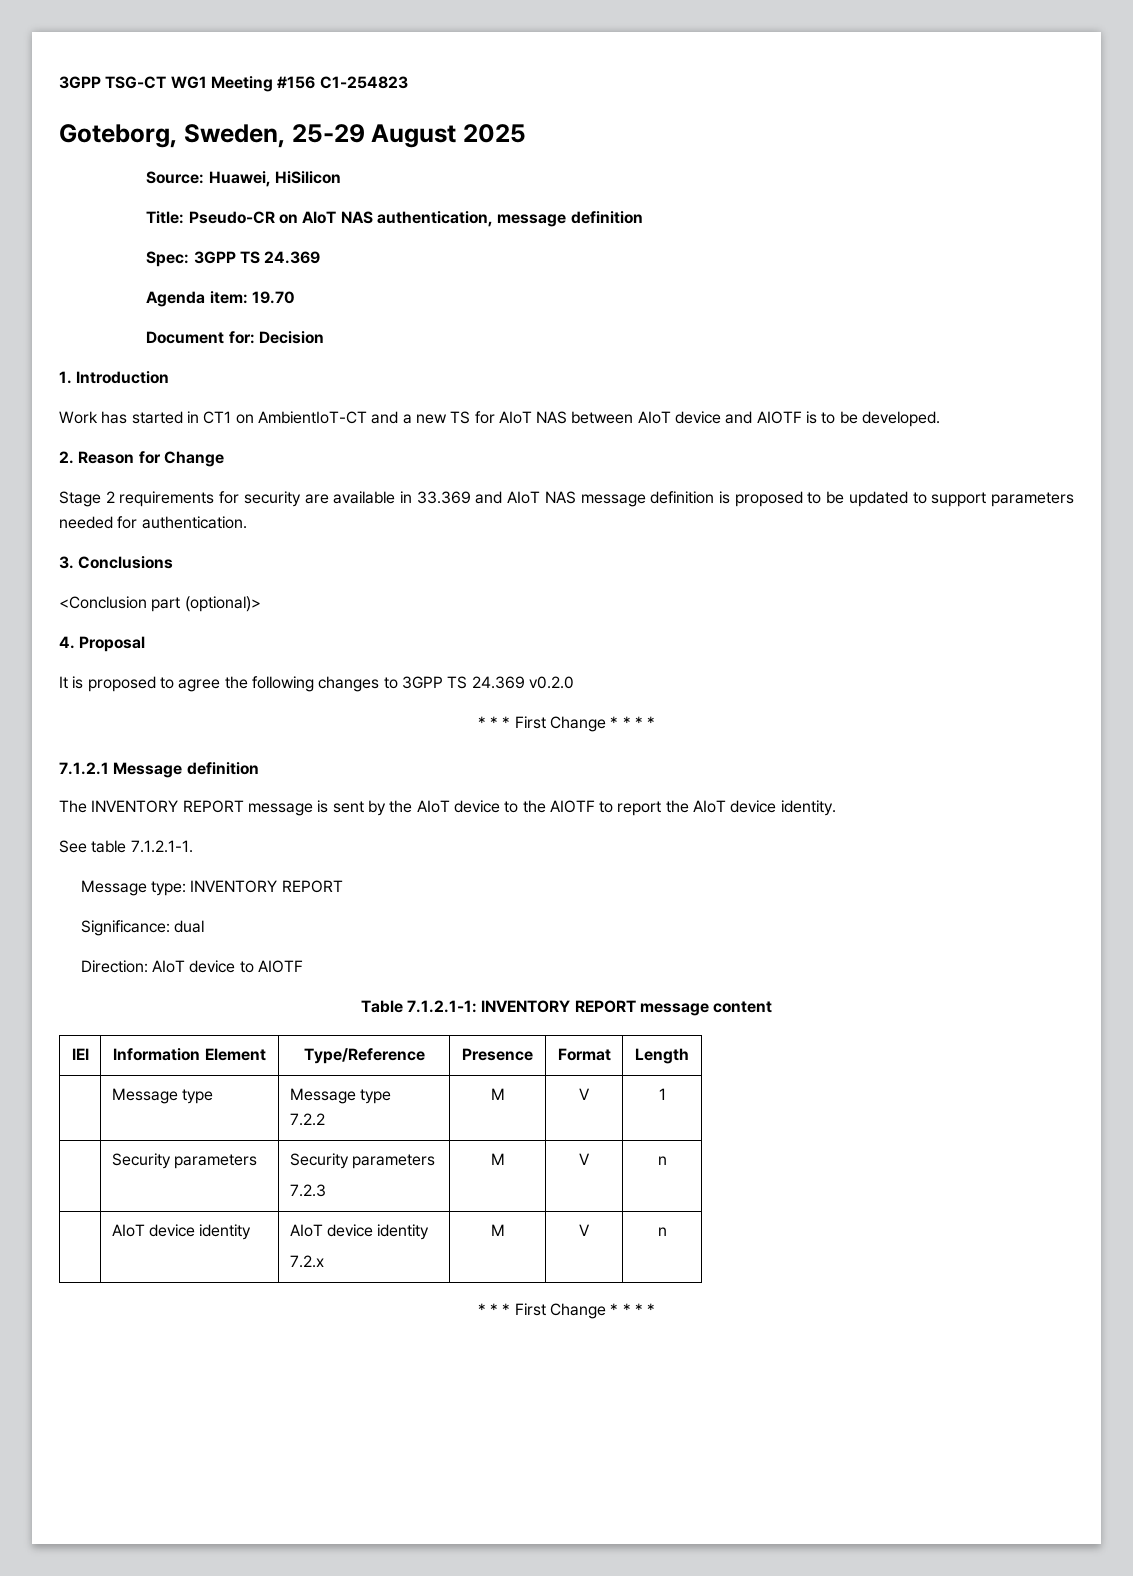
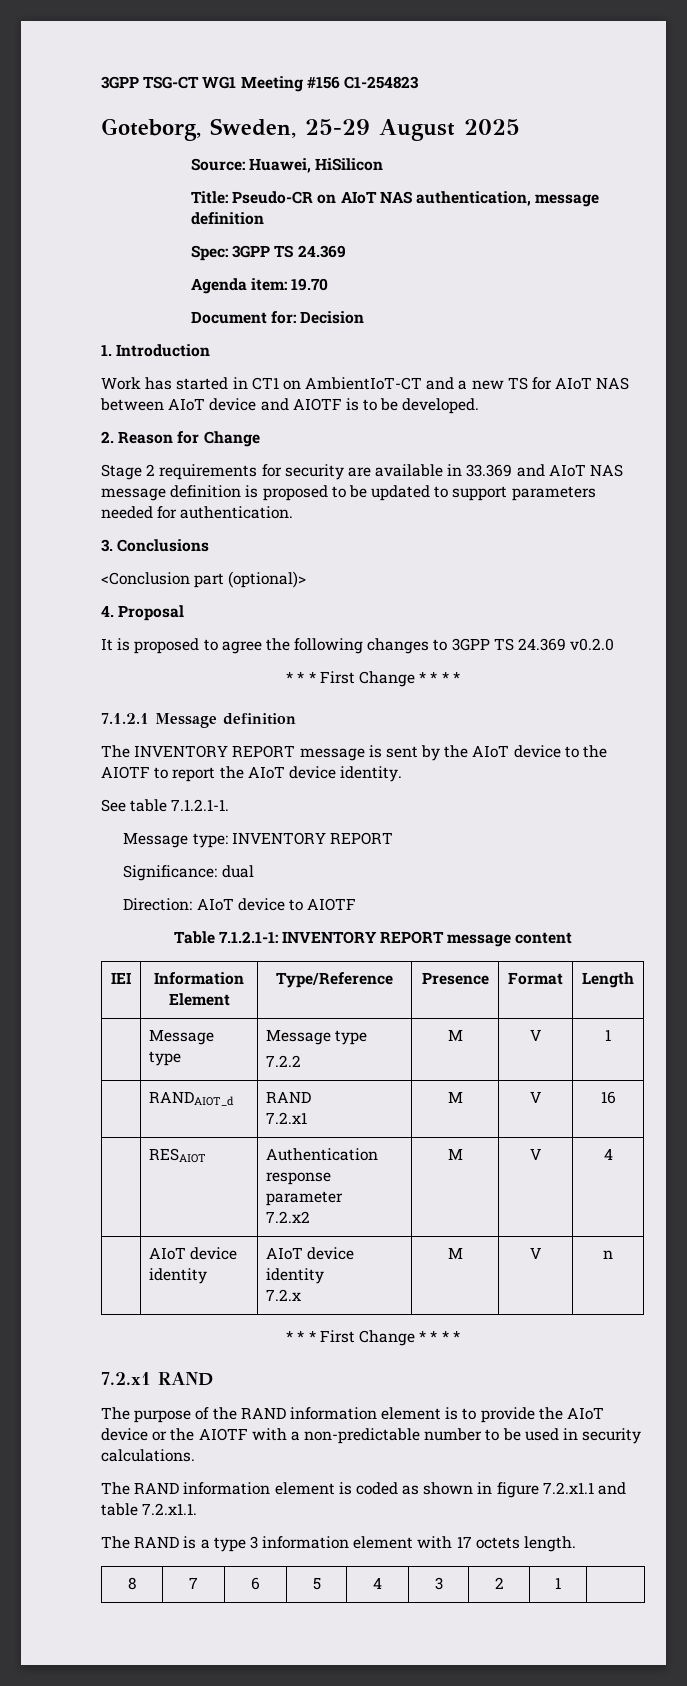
- | Security parameters | Security parameters
- 7.2.3 | M | V | n
+ | RANDAIOT_d | RAND
+ 7.2.x1 | M | V | 16
+ | RESAIOT | Authentication response parameter
+ 7.2.x2 | M | V | 4
+ 7.2.x1 RAND
+ The purpose of the RAND information element is to provide the AIoT device or the AIOTF with a non-predictable number to be used in security calculations.
+ The RAND information element is coded as shown in figure 7.2.x1.1 and table 7.2.x1.1.
+ The RAND is a type 3 information element with 17 octets length.
+ 8 | 7 | 6 | 5 | 4 | 3 | 2 | 1 |

